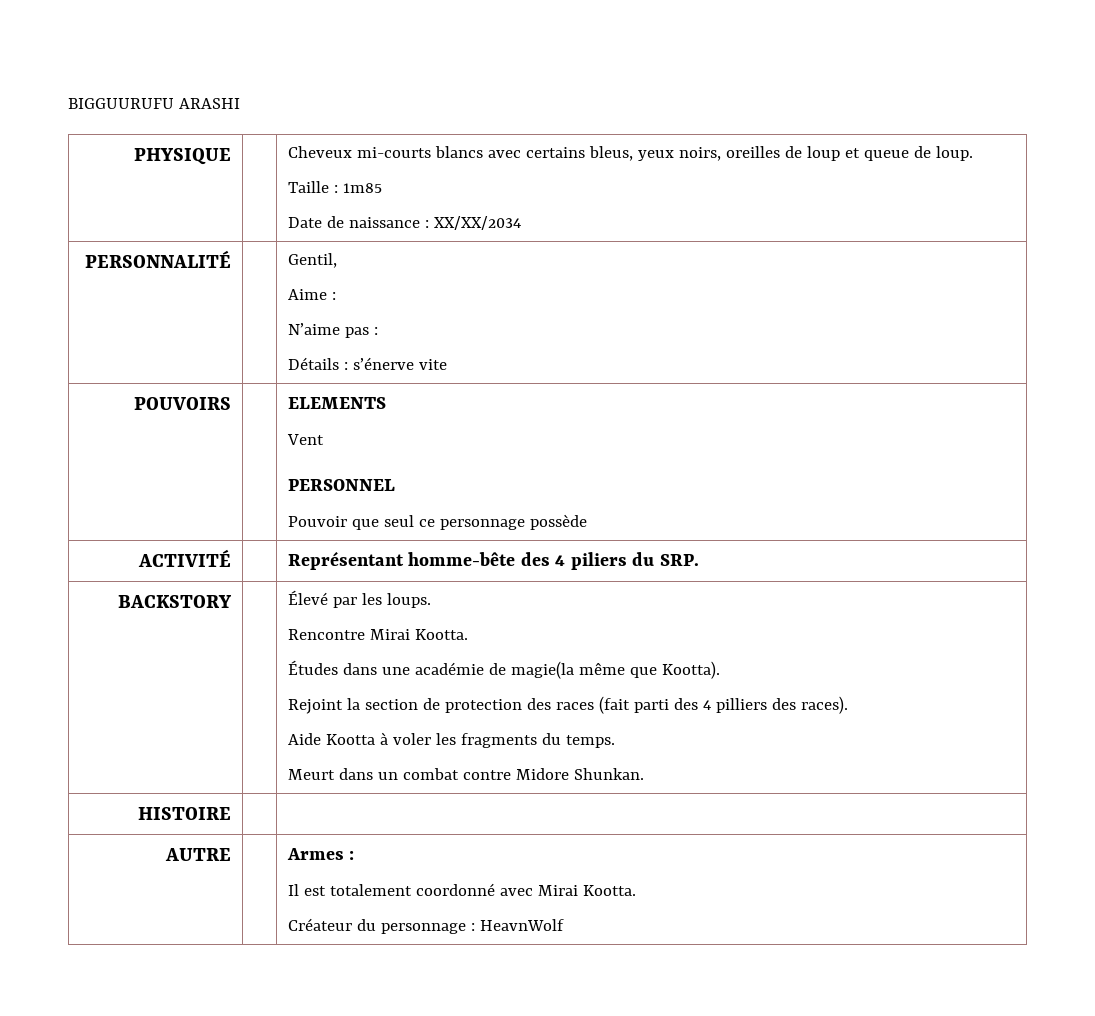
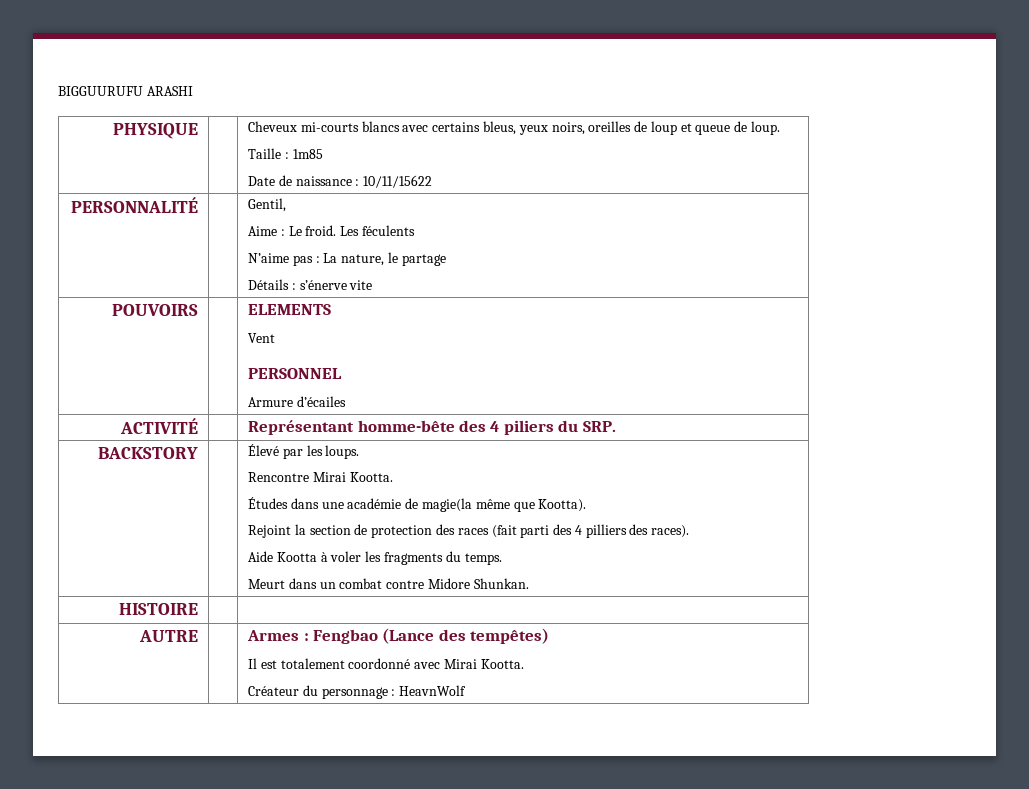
  PHYSIQUE | | Cheveux mi-courts blancs avec certains bleus, yeux noirs, oreilles de loup et queue de loup.
  Taille : 1m85
- Date de naissance : XX/XX/2034
+ Date de naissance : 10/11/15622
  PERSONNALITÉ | | Gentil,
- Aime :
- N’aime pas :
+ Aime : Le froid. Les féculents
+ N’aime pas : La nature, le partage
  POUVOIRS | | ELEMENTS
  Vent
  PERSONNEL
- Pouvoir que seul ce personnage possède
+ Armure d’écailes
- AUTRE | | Armes :
+ AUTRE | | Armes : Fengbao (Lance des tempêtes)

